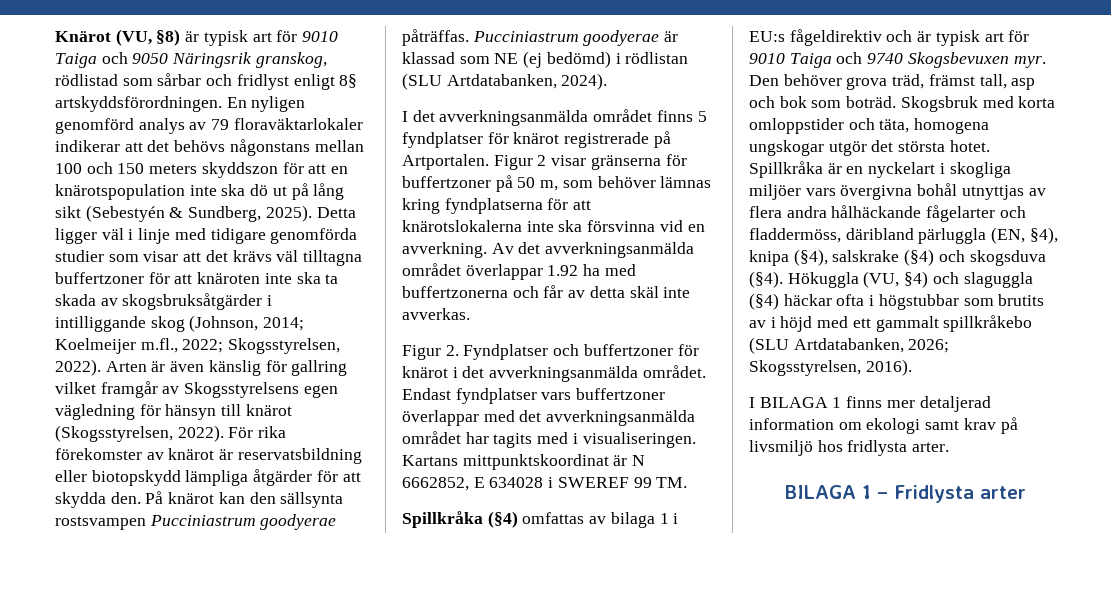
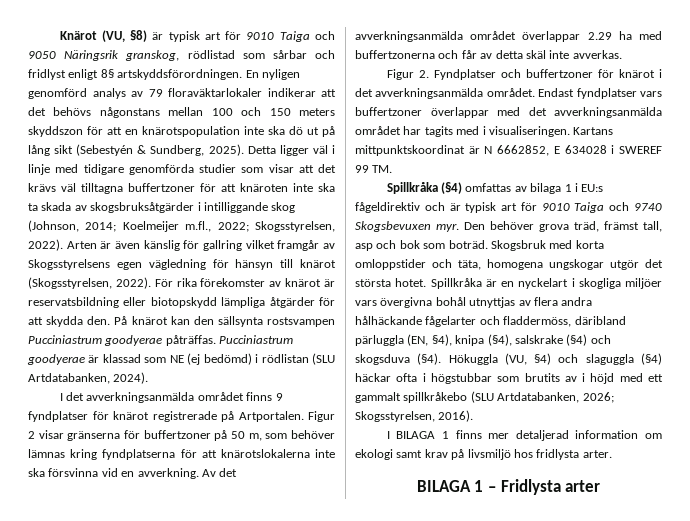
- I det avverkningsanmälda området finns 5 fyndplatser för knärot registrerade på Artportalen.
+ I det avverkningsanmälda området finns 9 fyndplatser för knärot registrerade på Artportalen.
- Av det avverkningsanmälda området överlappar 1.92 ha med buffertzonerna och får av detta skäl inte avverkas.
+ Av det avverkningsanmälda området överlappar 2.29 ha med buffertzonerna och får av detta skäl inte avverkas.

